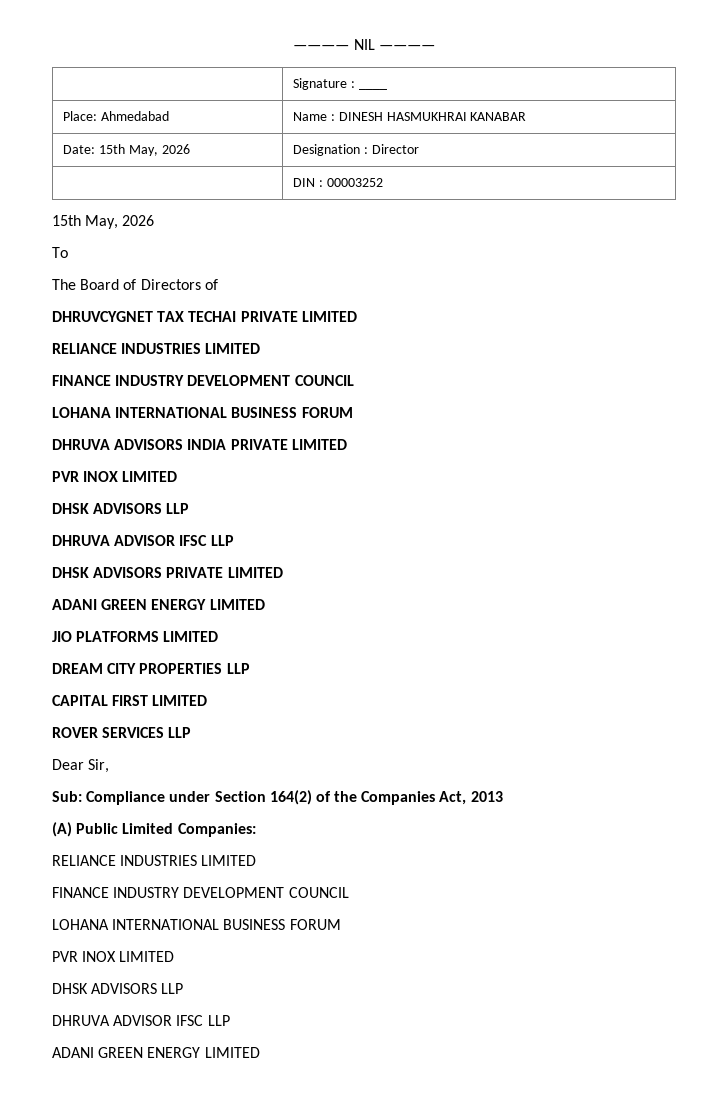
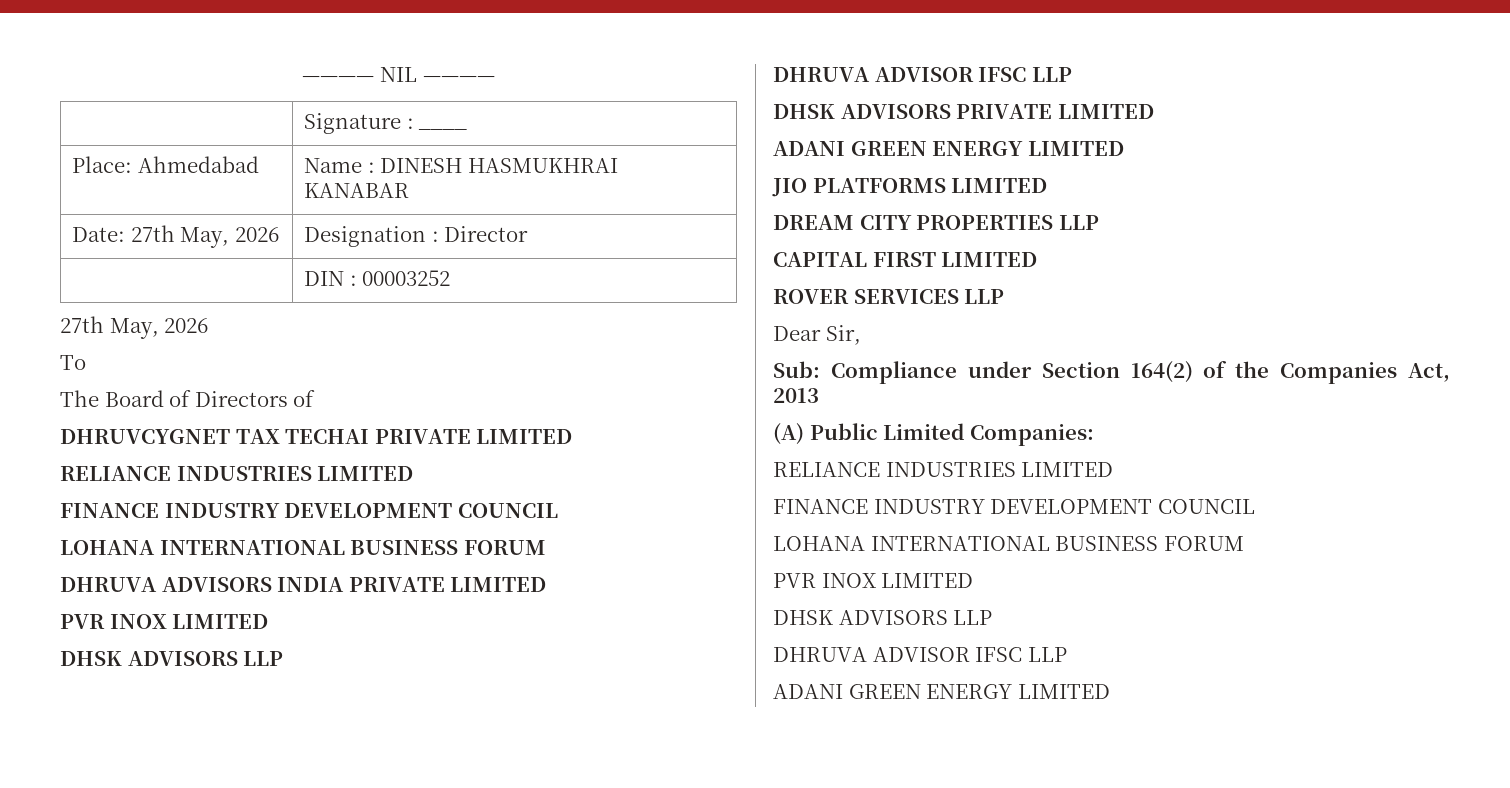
- Date: 15th May, 2026 | Designation : Director
+ Date: 27th May, 2026 | Designation : Director
  | DIN : 00003252
- 15th May, 2026
+ 27th May, 2026

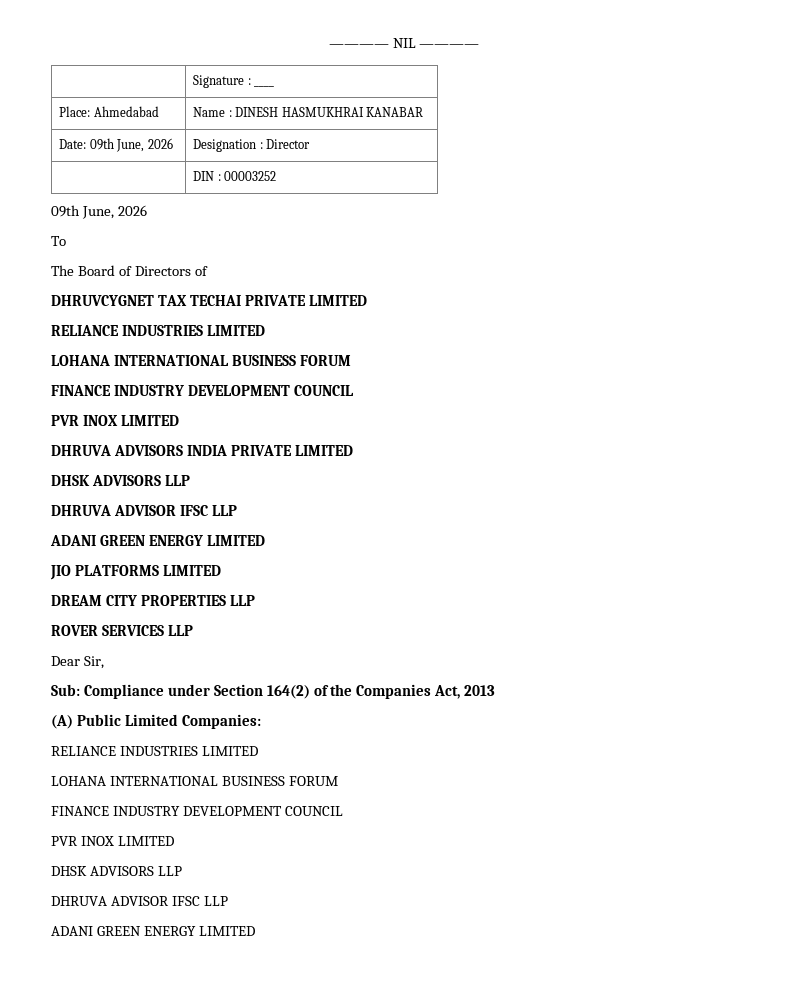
- Date: 27th May, 2026 | Designation : Director
+ Date: 09th June, 2026 | Designation : Director
  | DIN : 00003252
- 27th May, 2026
+ 09th June, 2026
  DHRUVCYGNET TAX TECHAI PRIVATE LIMITED
  RELIANCE INDUSTRIES LIMITED
+ LOHANA INTERNATIONAL BUSINESS FORUM
  FINANCE INDUSTRY DEVELOPMENT COUNCIL
- LOHANA INTERNATIONAL BUSINESS FORUM
+ PVR INOX LIMITED
  DHRUVA ADVISORS INDIA PRIVATE LIMITED
- PVR INOX LIMITED
  DHSK ADVISORS LLP
  DHRUVA ADVISOR IFSC LLP
- DHSK ADVISORS PRIVATE LIMITED
- CAPITAL FIRST LIMITED
  (A) Public Limited Companies:
  RELIANCE INDUSTRIES LIMITED
+ LOHANA INTERNATIONAL BUSINESS FORUM
  FINANCE INDUSTRY DEVELOPMENT COUNCIL
- LOHANA INTERNATIONAL BUSINESS FORUM

